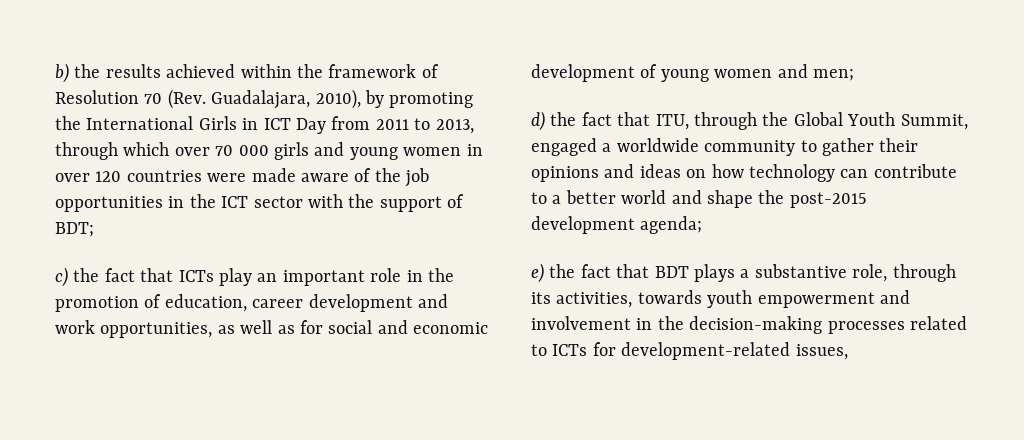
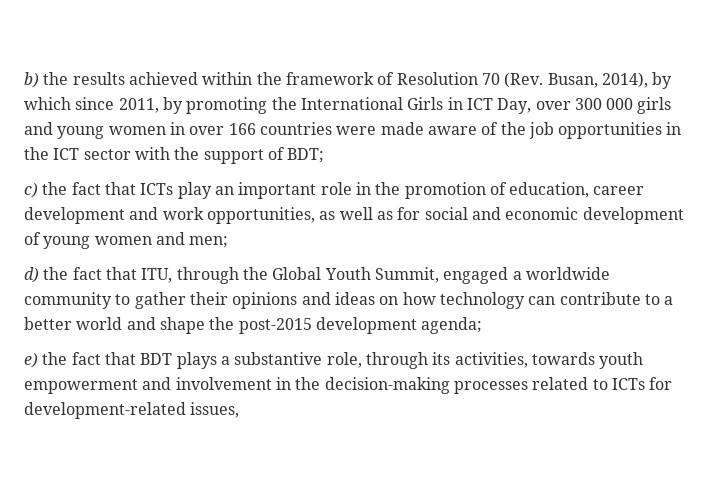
- b) the results achieved within the framework of Resolution 70 (Rev. Guadalajara, 2010), by promoting the International Girls in ICT Day from 2011 to 2013, through which over 70 000 girls and young women in over 120 countries were made aware of the job opportunities in the ICT sector with the support of BDT;
+ b) the results achieved within the framework of Resolution 70 (Rev. Busan, 2014), by which since 2011, by promoting the International Girls in ICT Day, over 300 000 girls and young women in over 166 countries were made aware of the job opportunities in the ICT sector with the support of BDT;

